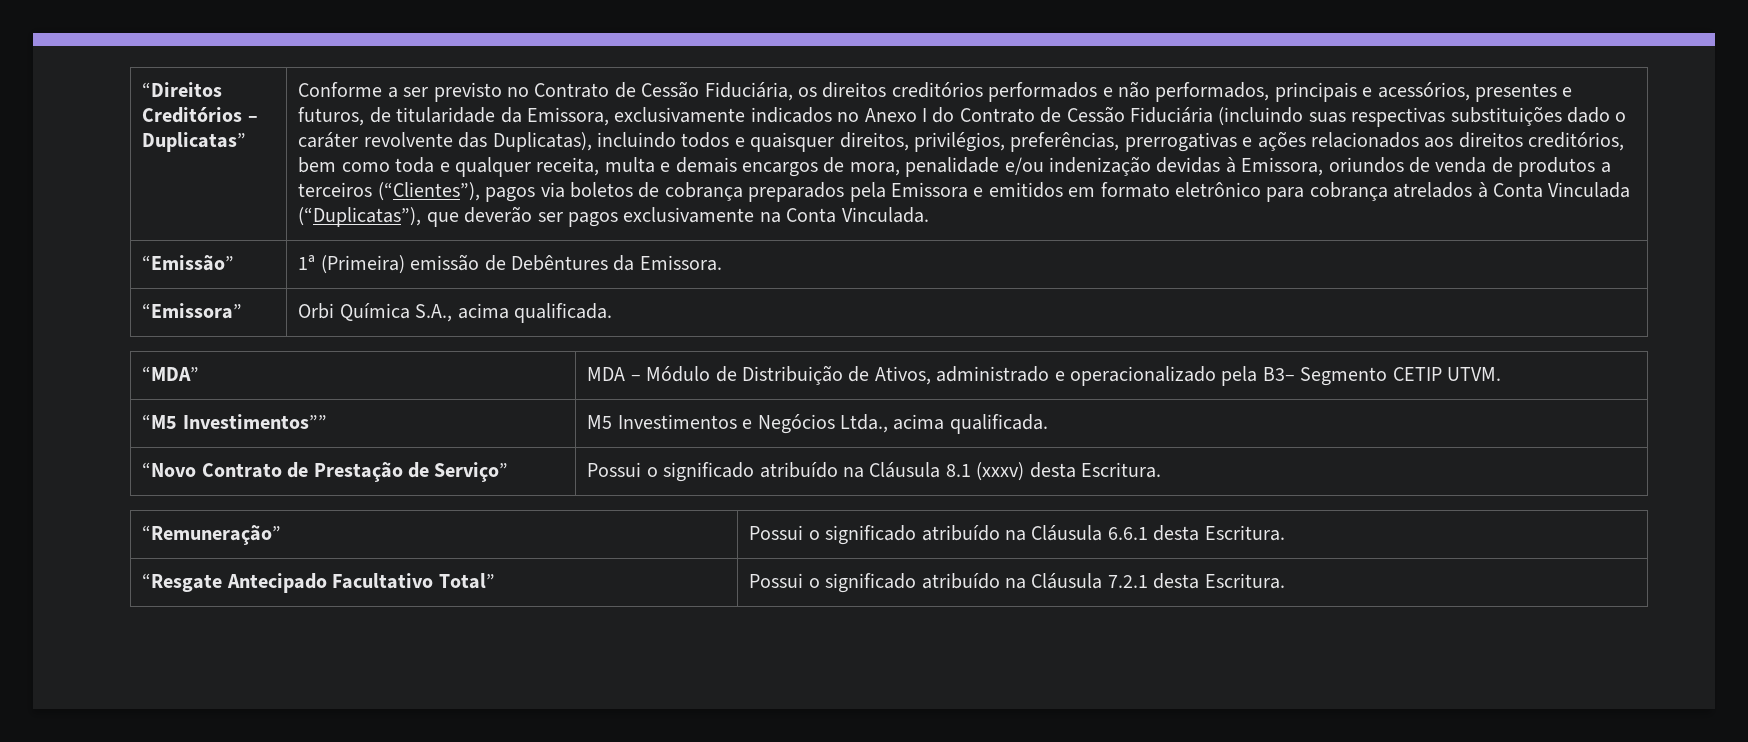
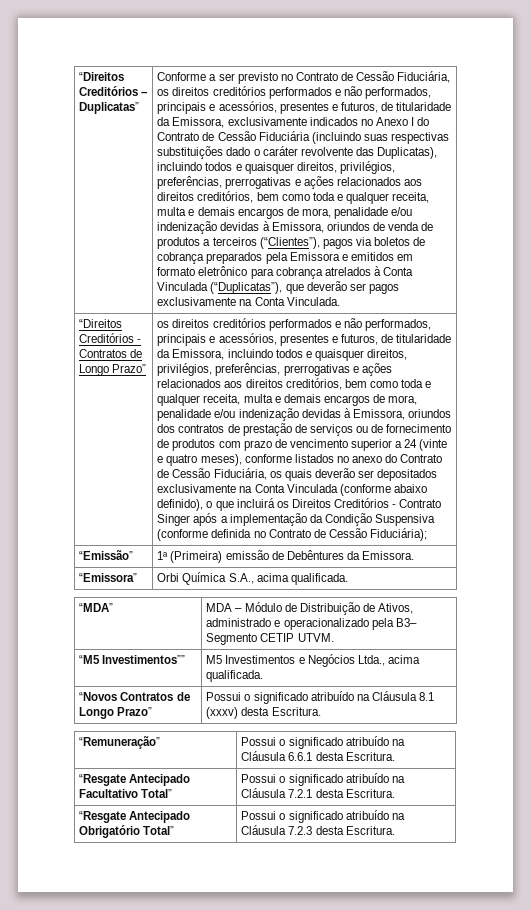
+ “Direitos Creditórios - Contratos de Longo Prazo” | os direitos creditórios performados e não performados, principais e acessórios, presentes e futuros, de titularidade da Emissora, incluindo todos e quaisquer direitos, privilégios, preferências, prerrogativas e ações relacionados aos direitos creditórios, bem como toda e qualquer receita, multa e demais encargos de mora, penalidade e/ou indenização devidas à Emissora, oriundos dos contratos de prestação de serviços ou de fornecimento de produtos com prazo de vencimento superior a 24 (vinte e quatro meses), conforme listados no anexo do Contrato de Cessão Fiduciária, os quais deverão ser depositados exclusivamente na Conta Vinculada (conforme abaixo definido), o que incluirá os Direitos Creditórios - Contrato Singer após a implementação da Condição Suspensiva (conforme definida no Contrato de Cessão Fiduciária);
- “Novo Contrato de Prestação de Serviço” | Possui o significado atribuído na Cláusula 8.1 (xxxv) desta Escritura.
+ “Novos Contratos de Longo Prazo” | Possui o significado atribuído na Cláusula 8.1 (xxxv) desta Escritura.
+ “Resgate Antecipado Obrigatório Total” | Possui o significado atribuído na Cláusula 7.2.3 desta Escritura.

